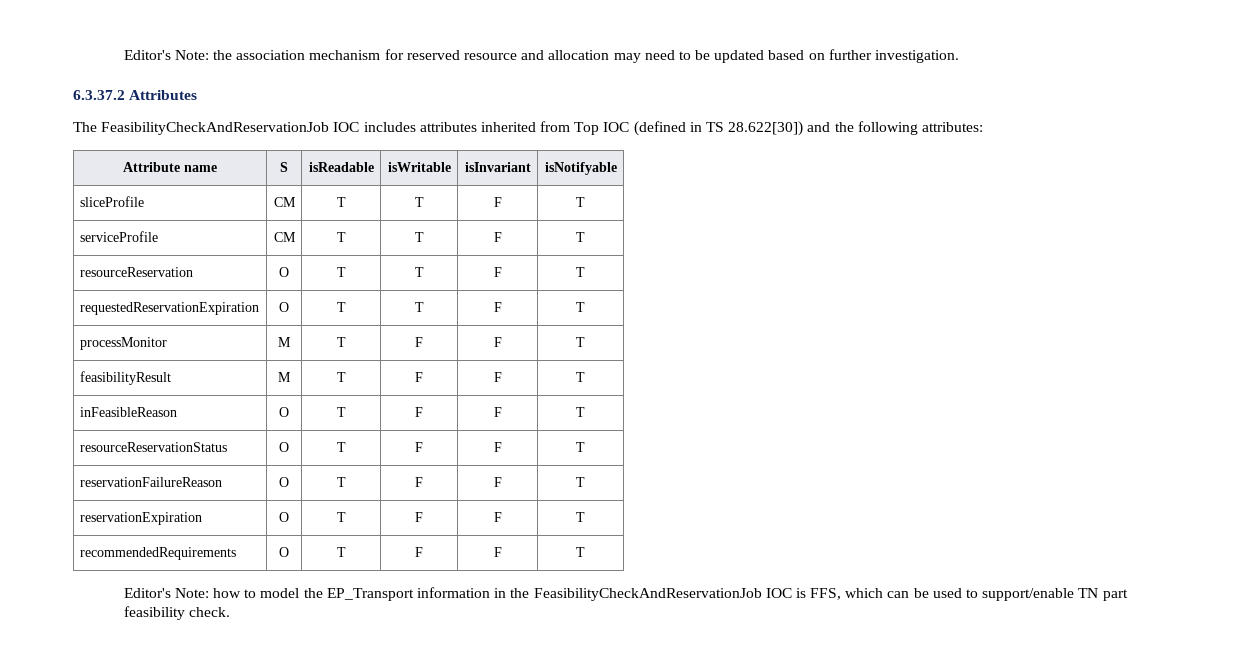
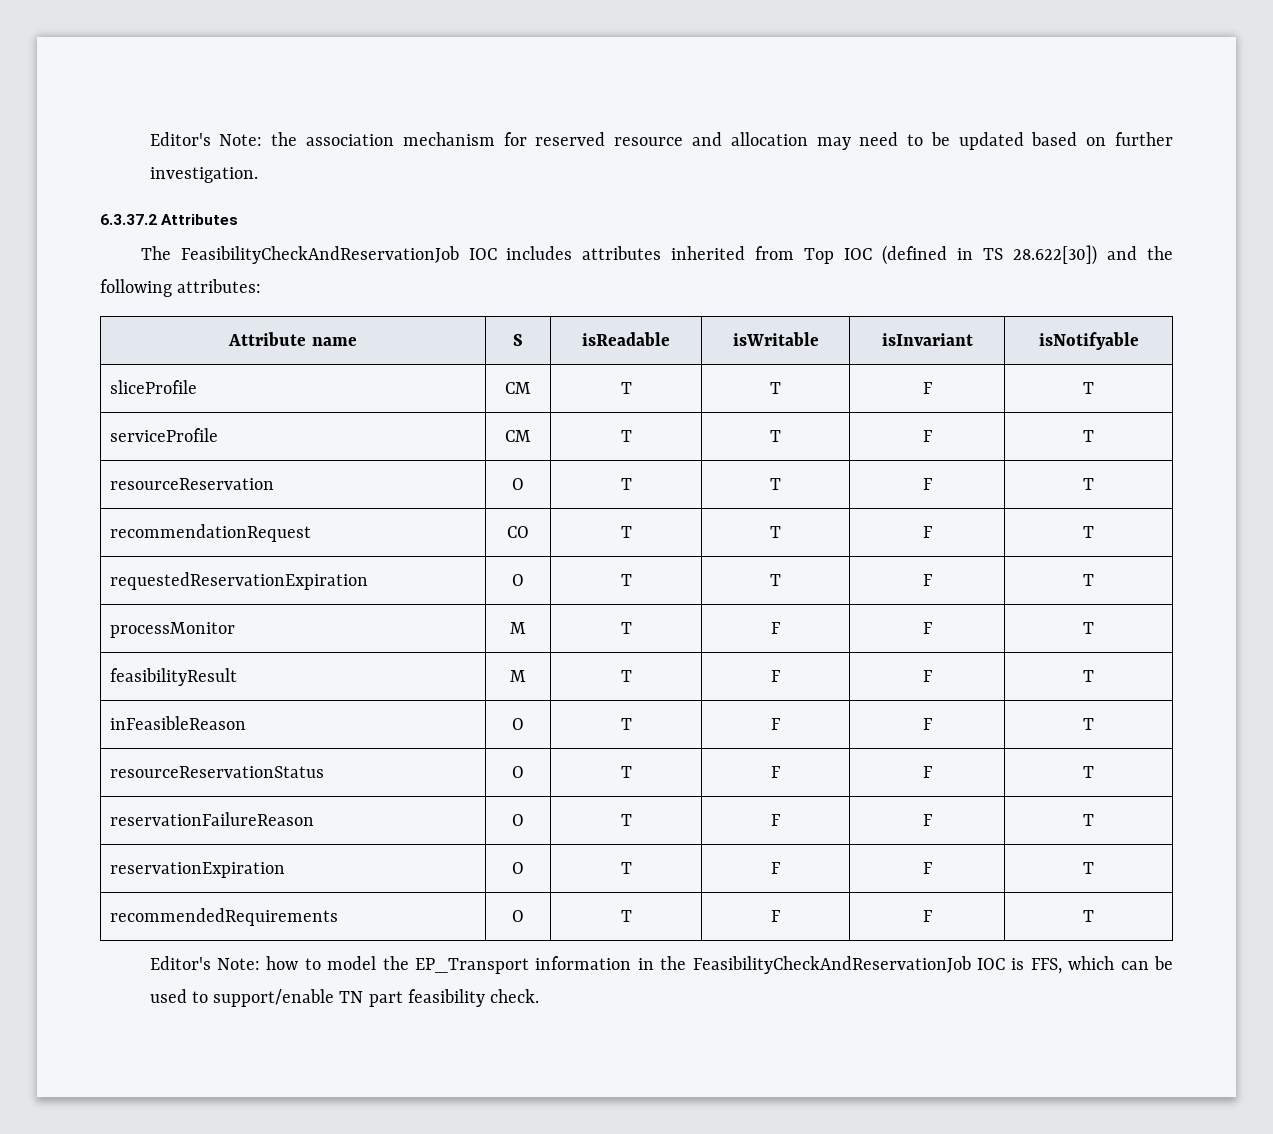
+ recommendationRequest | CO | T | T | F | T

